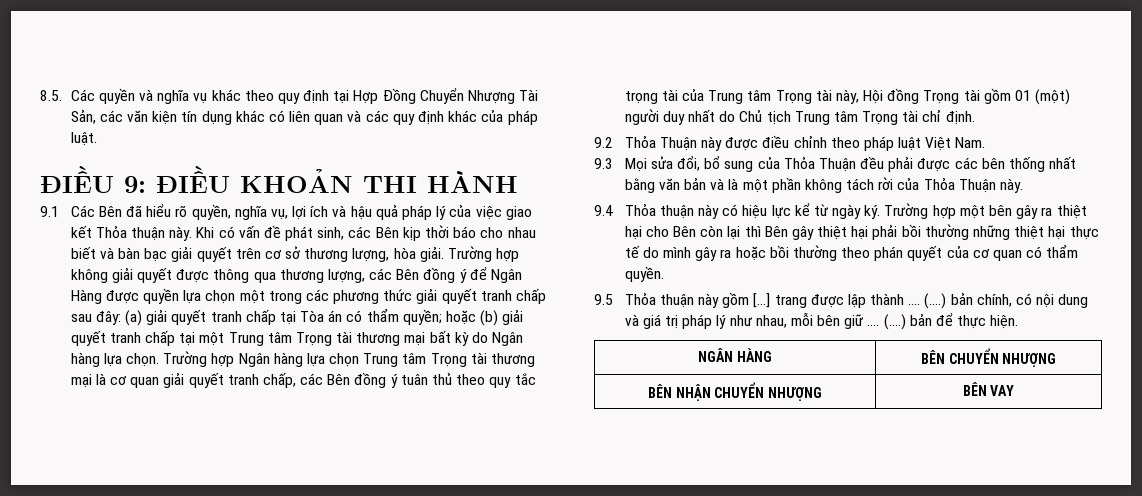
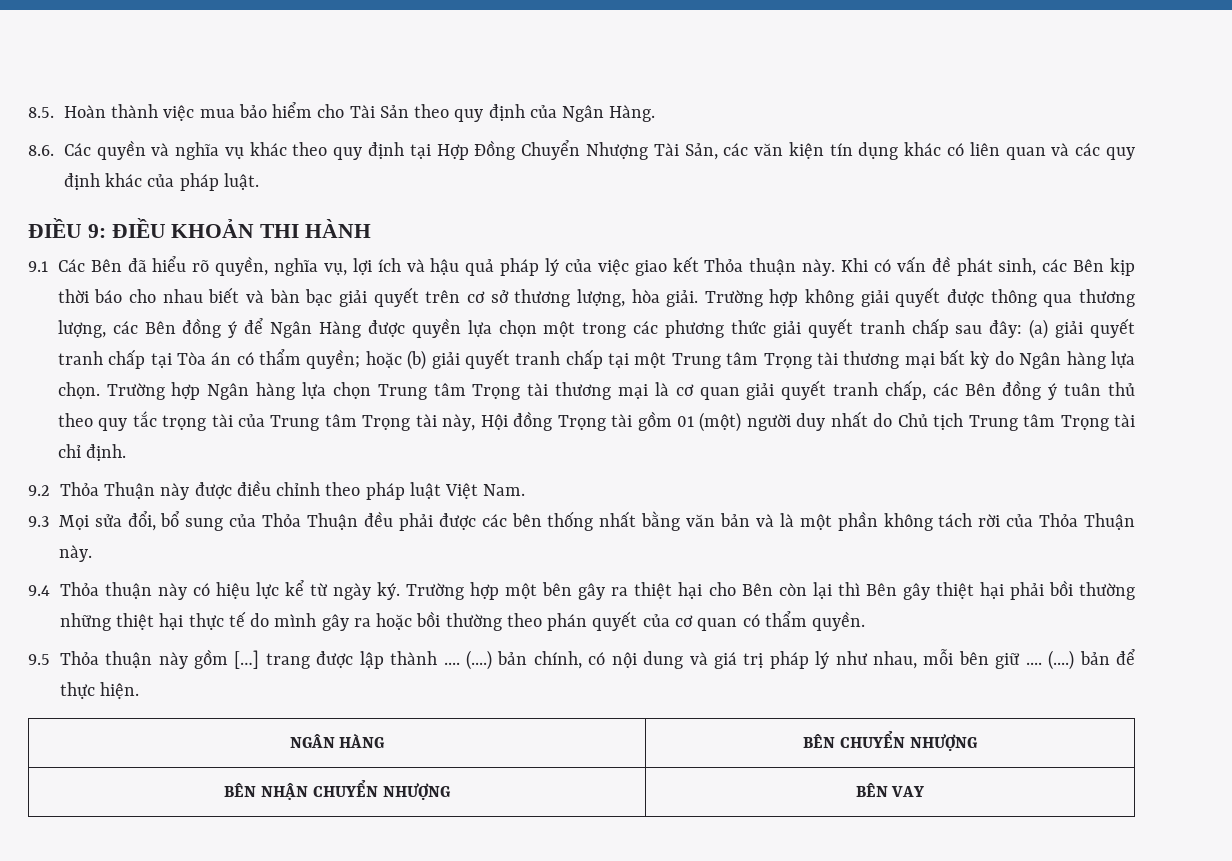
- 8.5. Các quyền và nghĩa vụ khác theo quy định tại Hợp Đồng Chuyển Nhượng Tài Sản, các văn kiện tín dụng khác có liên quan và các quy định khác của pháp luật.
+ 8.5. Hoàn thành việc mua bảo hiểm cho Tài Sản theo quy định của Ngân Hàng.
+ 8.6. Các quyền và nghĩa vụ khác theo quy định tại Hợp Đồng Chuyển Nhượng Tài Sản, các văn kiện tín dụng khác có liên quan và các quy định khác của pháp luật.

